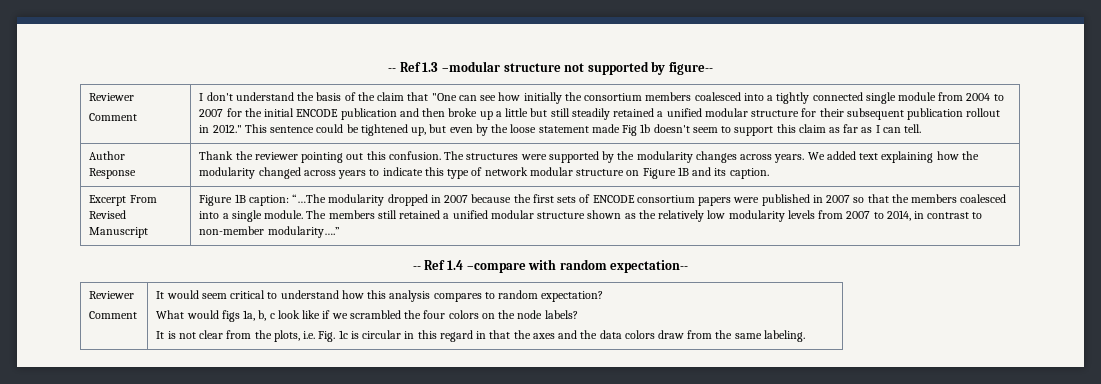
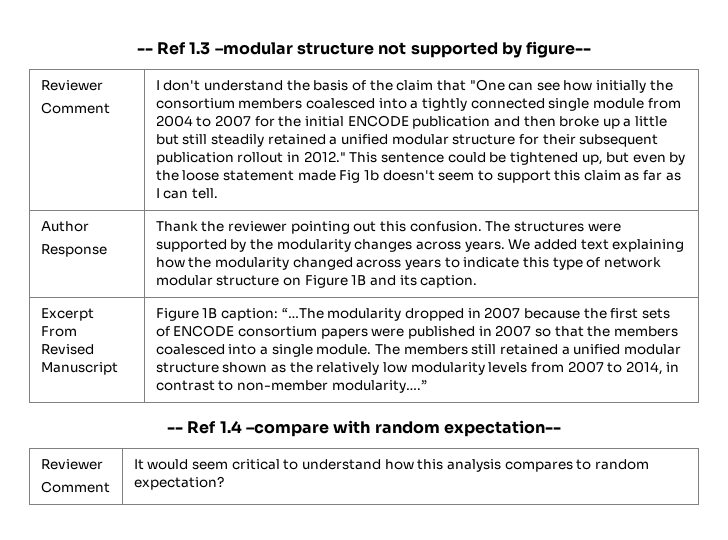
- What would figs 1a, b, c look like if we scrambled the four colors on the node labels?
- It is not clear from the plots, i.e. Fig. 1c is circular in this regard in that the axes and the data colors draw from the same labeling.

